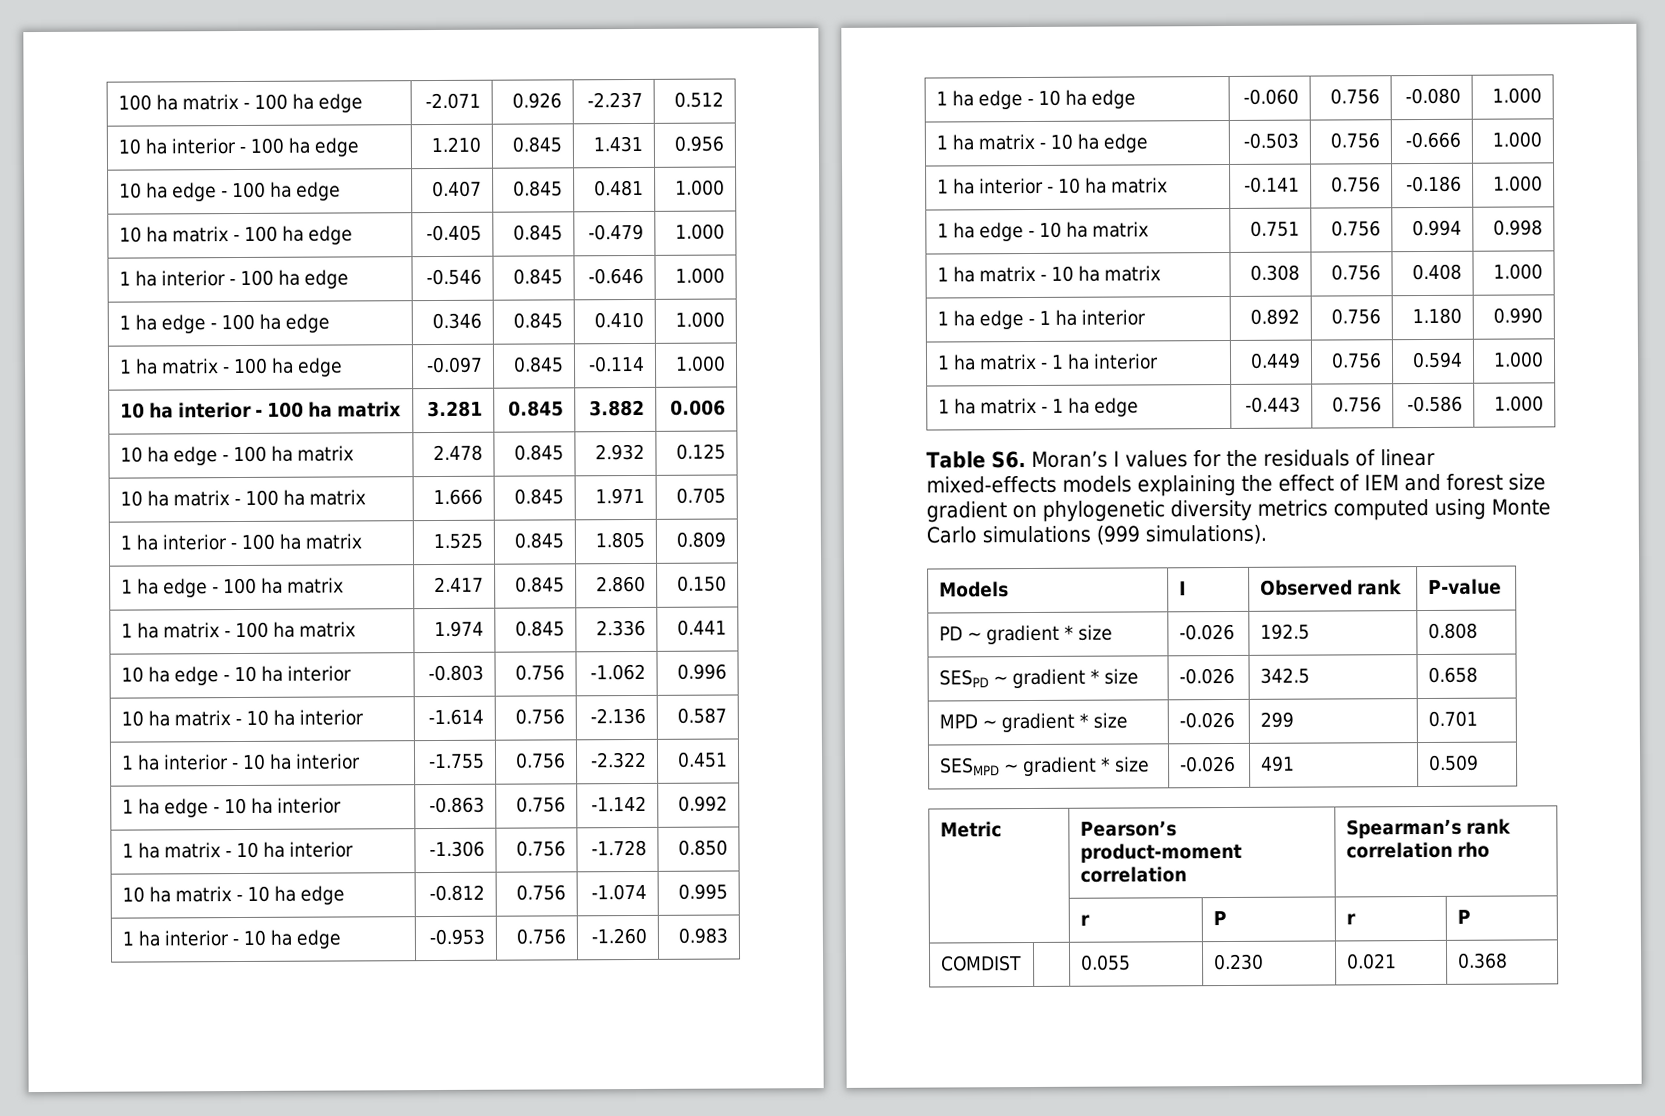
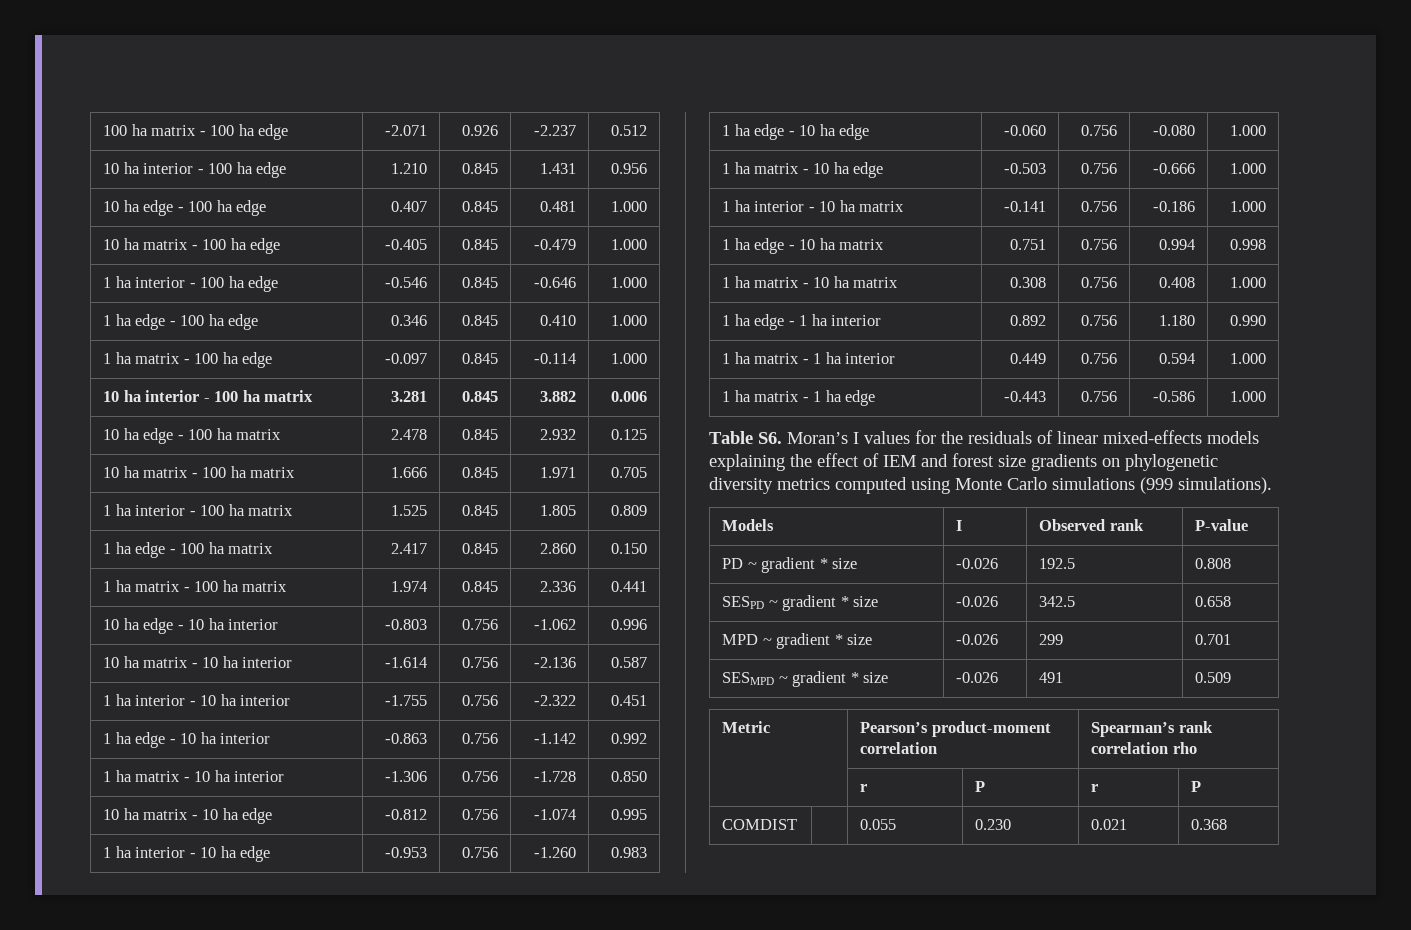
- Table S6. Moran’s I values for the residuals of linear mixed-effects models explaining the effect of IEM and forest size gradient on phylogenetic diversity metrics computed using Monte Carlo simulations (999 simulations).
+ Table S6. Moran’s I values for the residuals of linear mixed-effects models explaining the effect of IEM and forest size gradients on phylogenetic diversity metrics computed using Monte Carlo simulations (999 simulations).

